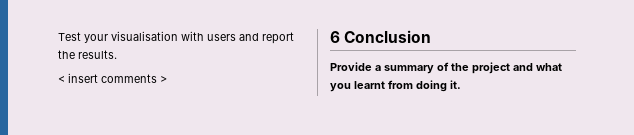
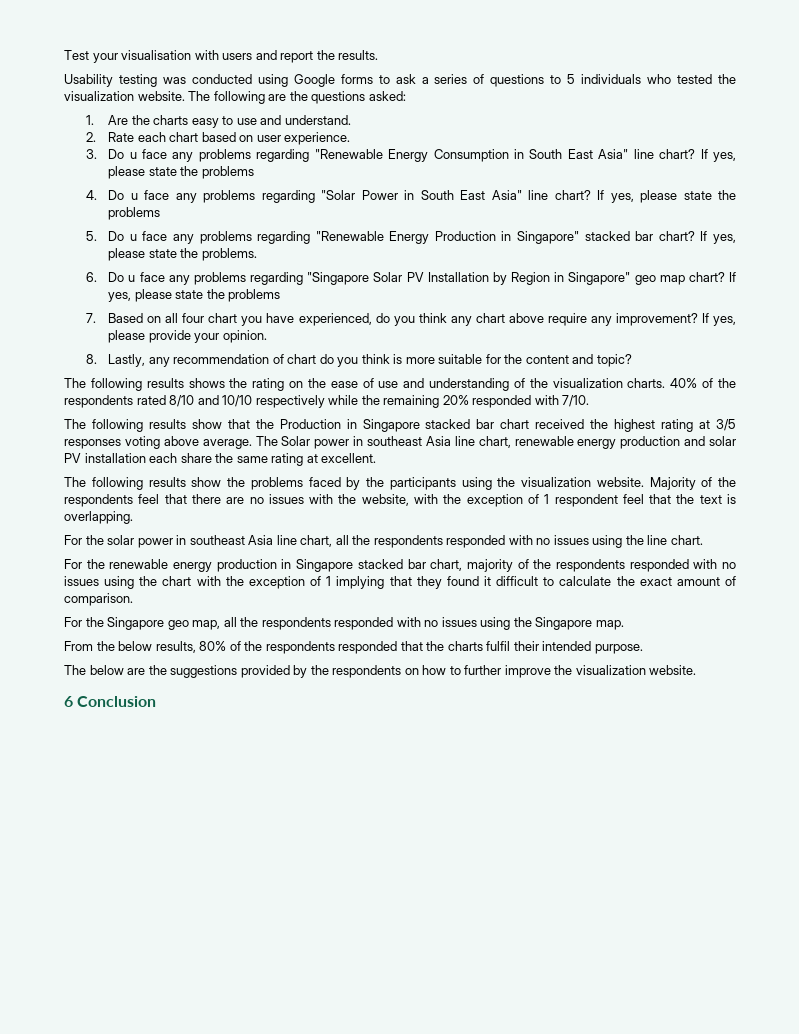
- < insert comments >
+ Usability testing was conducted using Google forms to ask a series of questions to 5 individuals who tested the visualization website. The following are the questions asked:
+ 1. Are the charts easy to use and understand.
+ 2. Rate each chart based on user experience.
+ 3. Do u face any problems regarding "Renewable Energy Consumption in South East Asia" line chart? If yes, please state the problems
+ 4. Do u face any problems regarding "Solar Power in South East Asia" line chart? If yes, please state the problems
+ 5. Do u face any problems regarding "Renewable Energy Production in Singapore" stacked bar chart? If yes, please state the problems.
+ 6. Do u face any problems regarding "Singapore Solar PV Installation by Region in Singapore" geo map chart? If yes, please state the problems
+ 7. Based on all four chart you have experienced, do you think any chart above require any improvement? If yes, please provide your opinion.
+ 8. Lastly, any recommendation of chart do you think is more suitable for the content and topic?
+ The following results shows the rating on the ease of use and understanding of the visualization charts. 40% of the respondents rated 8/10 and 10/10 respectively while the remaining 20% responded with 7/10.
+ The following results show that the Production in Singapore stacked bar chart received the highest rating at 3/5 responses voting above average. The Solar power in southeast Asia line chart, renewable energy production and solar PV installation each share the same rating at excellent.
+ The following results show the problems faced by the participants using the visualization website. Majority of the respondents feel that there are no issues with the website, with the exception of 1 respondent feel that the text is overlapping.
+ For the solar power in southeast Asia line chart, all the respondents responded with no issues using the line chart.
+ For the renewable energy production in Singapore stacked bar chart, majority of the respondents responded with no issues using the chart with the exception of 1 implying that they found it difficult to calculate the exact amount of comparison.
+ For the Singapore geo map, all the respondents responded with no issues using the Singapore map.
+ From the below results, 80% of the respondents responded that the charts fulfil their intended purpose.
+ The below are the suggestions provided by the respondents on how to further improve the visualization website.
  6 Conclusion
- Provide a summary of the project and what you learnt from doing it.

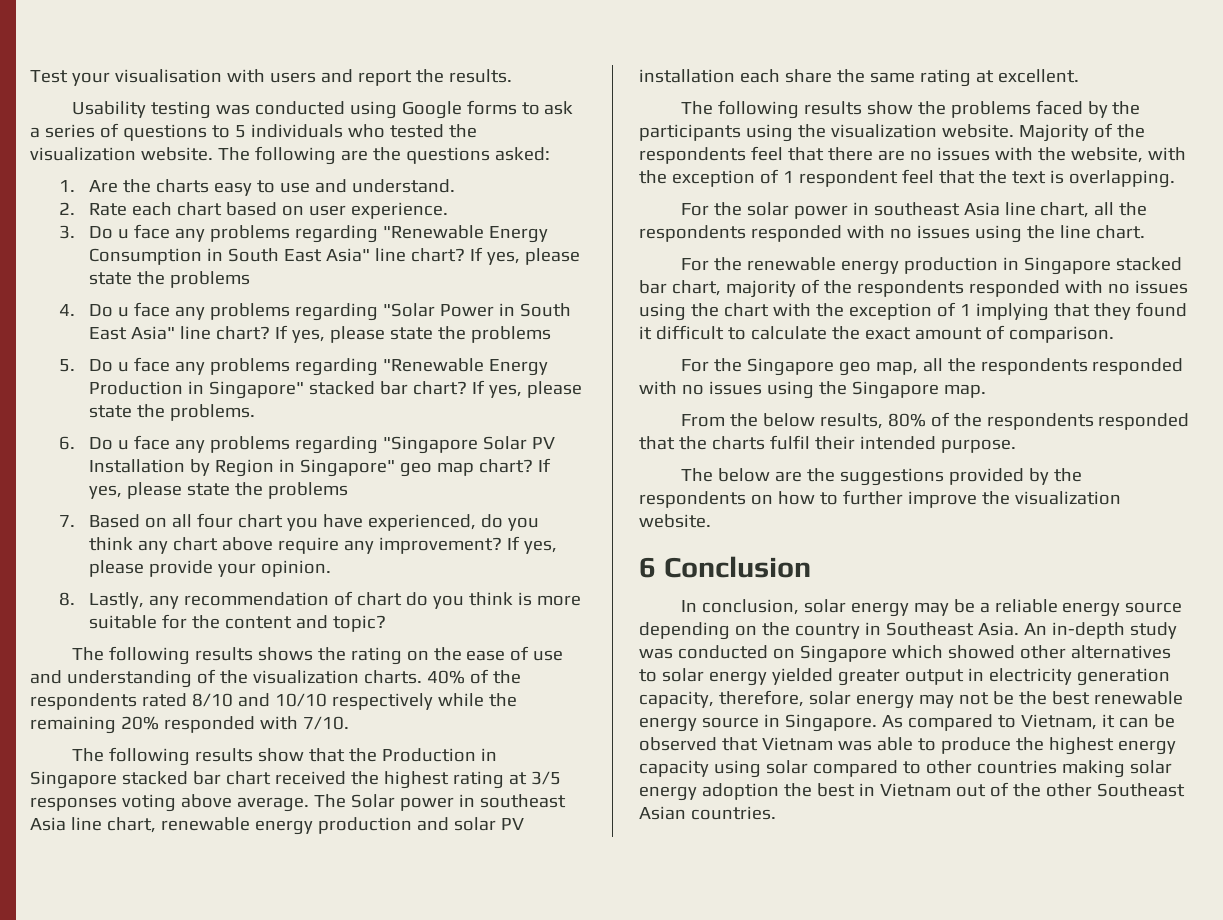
+ In conclusion, solar energy may be a reliable energy source depending on the country in Southeast Asia. An in-depth study was conducted on Singapore which showed other alternatives to solar energy yielded greater output in electricity generation capacity, therefore, solar energy may not be the best renewable energy source in Singapore. As compared to Vietnam, it can be observed that Vietnam was able to produce the highest energy capacity using solar compared to other countries making solar energy adoption the best in Vietnam out of the other Southeast Asian countries.

